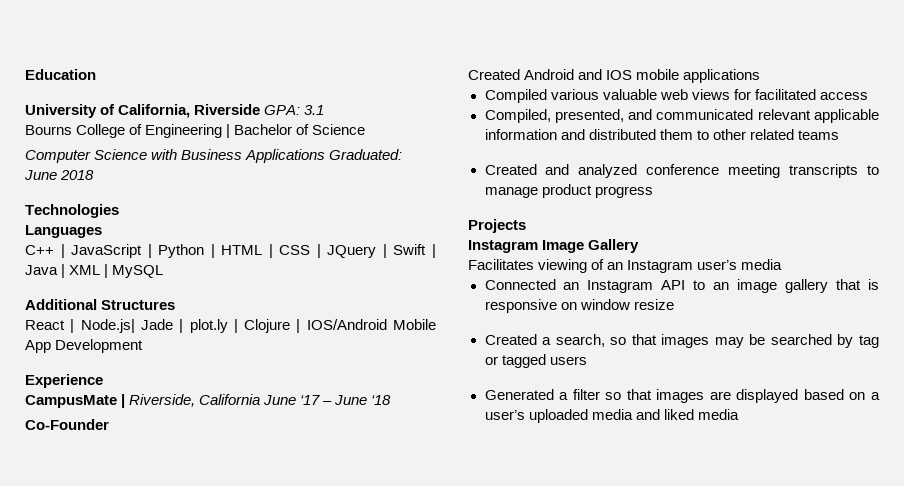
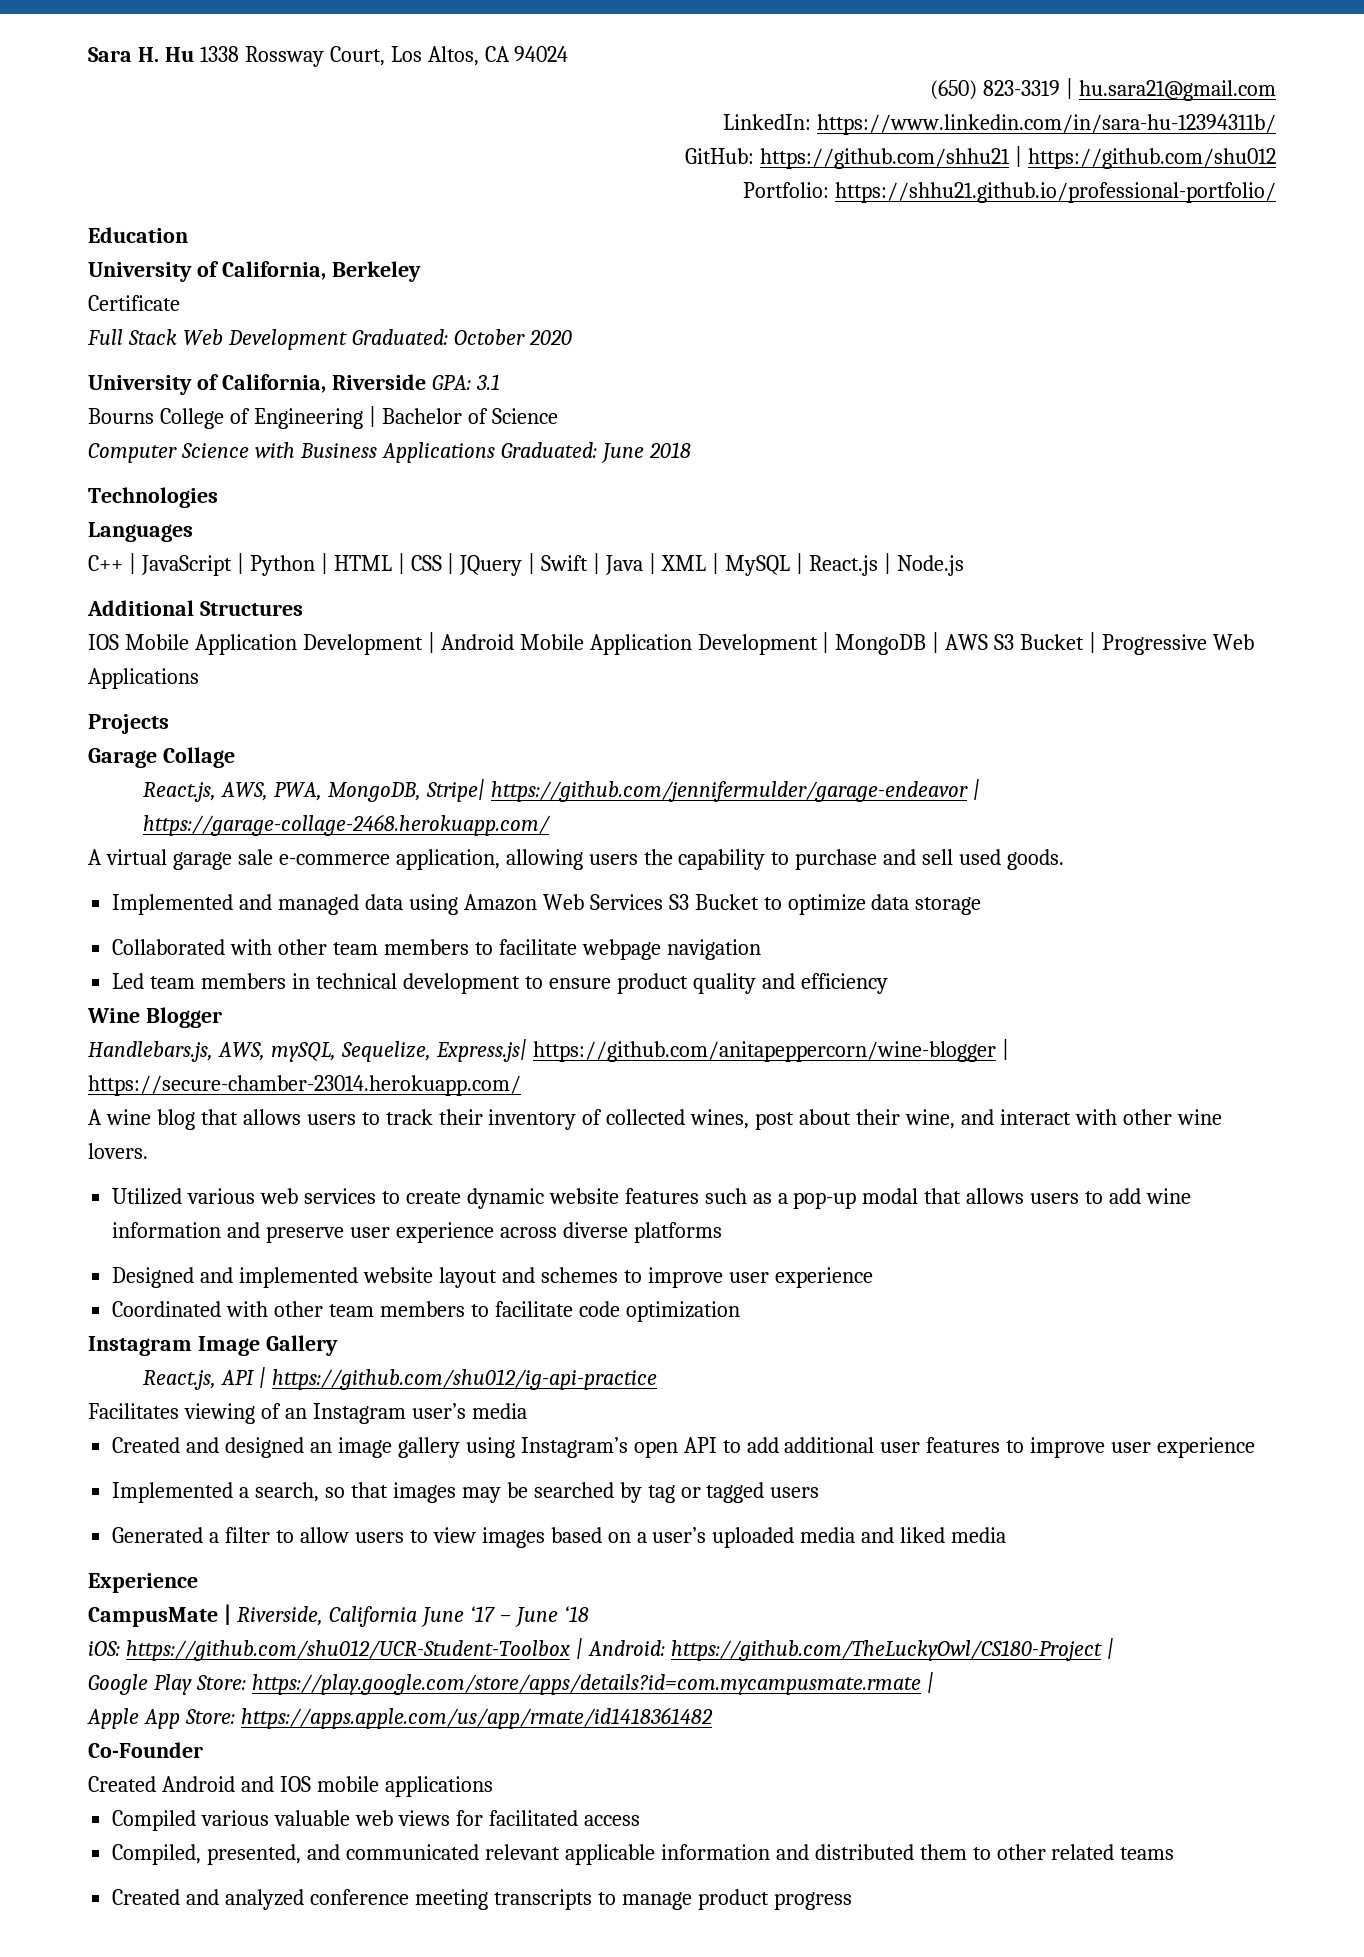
+ Sara H. Hu 1338 Rossway Court, Los Altos, CA 94024
+ (650) 823-3319 | hu.sara21@gmail.com
+ LinkedIn: https://www.linkedin.com/in/sara-hu-12394311b/
+ GitHub: https://github.com/shhu21 | https://github.com/shu012
+ Portfolio: https://shhu21.github.io/professional-portfolio/
  Education
+ University of California, Berkeley
+ Certificate
+ Full Stack Web Development Graduated: October 2020
- C++ | JavaScript | Python | HTML | CSS | JQuery | Swift | Java | XML | MySQL
+ C++ | JavaScript | Python | HTML | CSS | JQuery | Swift | Java | XML | MySQL | React.js | Node.js
  Additional Structures
- React | Node.js| Jade | plot.ly | Clojure | IOS/Android Mobile App Development
+ IOS Mobile Application Development | Android Mobile Application Development | MongoDB | AWS S3 Bucket | Progressive Web Applications
+ Projects
+ Garage Collage
+ React.js, AWS, PWA, MongoDB, Stripe| https://github.com/jennifermulder/garage-endeavor | https://garage-collage-2468.herokuapp.com/
+ A virtual garage sale e-commerce application, allowing users the capability to purchase and sell used goods.
+ Implemented and managed data using Amazon Web Services S3 Bucket to optimize data storage
+ Collaborated with other team members to facilitate webpage navigation
+ Led team members in technical development to ensure product quality and efficiency
+ Wine Blogger
+ Handlebars.js, AWS, mySQL, Sequelize, Express.js| https://github.com/anitapeppercorn/wine-blogger | https://secure-chamber-23014.herokuapp.com/
+ A wine blog that allows users to track their inventory of collected wines, post about their wine, and interact with other wine lovers.
+ Utilized various web services to create dynamic website features such as a pop-up modal that allows users to add wine information and preserve user experience across diverse platforms
+ Designed and implemented website layout and schemes to improve user experience
+ Coordinated with other team members to facilitate code optimization
+ Instagram Image Gallery
+ React.js, API | https://github.com/shu012/ig-api-practice
+ Facilitates viewing of an Instagram user’s media
+ Created and designed an image gallery using Instagram’s open API to add additional user features to improve user experience
+ Implemented a search, so that images may be searched by tag or tagged users
+ Generated a filter to allow users to view images based on a user’s uploaded media and liked media
+ iOS: https://github.com/shu012/UCR-Student-Toolbox | Android: https://github.com/TheLuckyOwl/CS180-Project |
+ Google Play Store: https://play.google.com/store/apps/details?id=com.mycampusmate.rmate |
+ Apple App Store: https://apps.apple.com/us/app/rmate/id1418361482
- Projects
- Instagram Image Gallery
- Facilitates viewing of an Instagram user’s media
- Connected an Instagram API to an image gallery that is responsive on window resize
- Created a search, so that images may be searched by tag or tagged users
- Generated a filter so that images are displayed based on a user’s uploaded media and liked media

